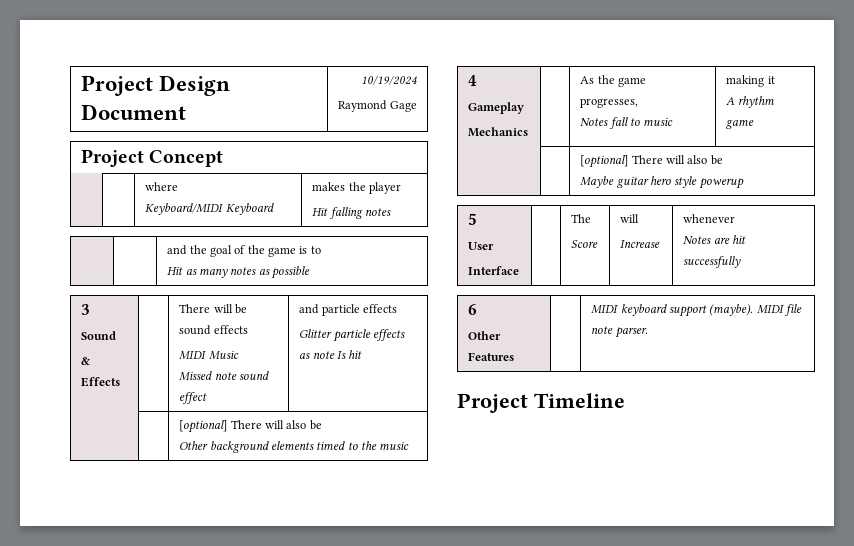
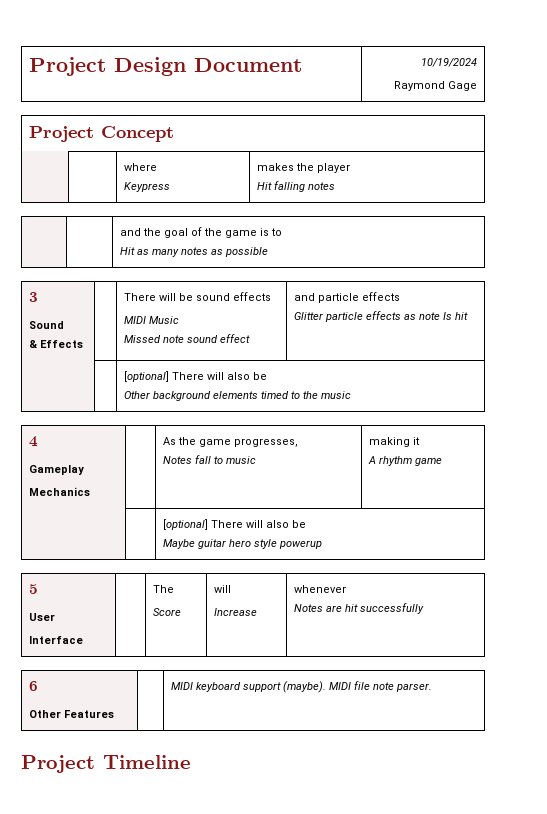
  | | where
- Keyboard/MIDI Keyboard | makes the player
+ Keypress | makes the player

